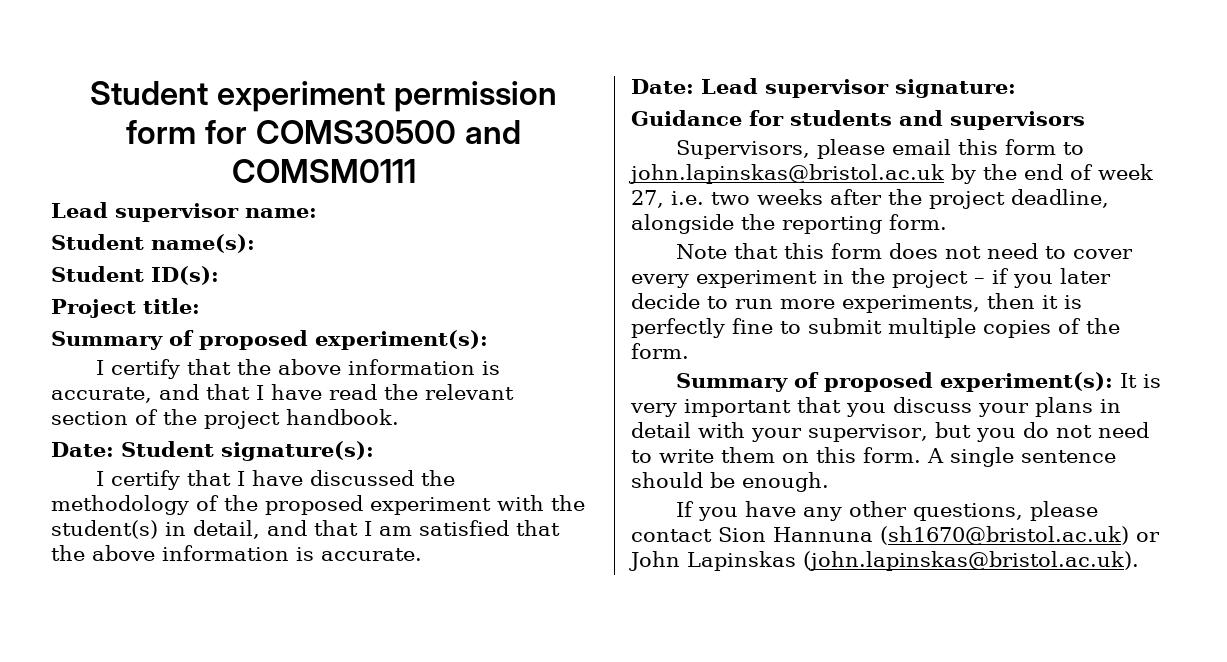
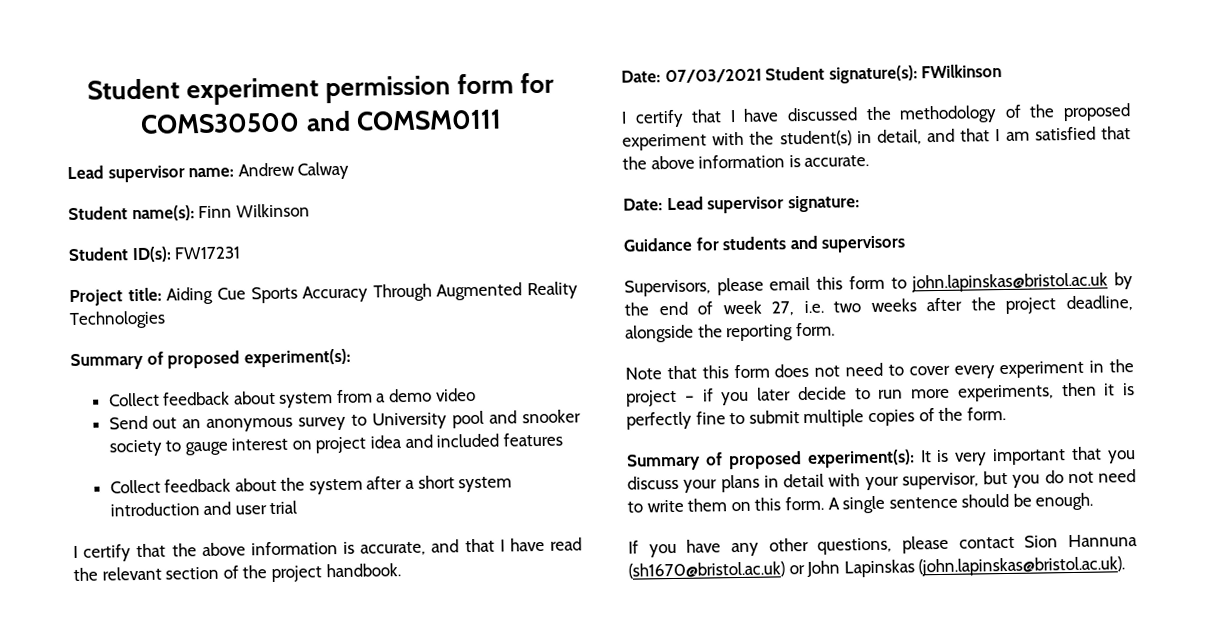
- Lead supervisor name:
+ Lead supervisor name: Andrew Calway
- Student name(s):
+ Student name(s): Finn Wilkinson
- Student ID(s):
+ Student ID(s): FW17231
- Project title:
+ Project title: Aiding Cue Sports Accuracy Through Augmented Reality Technologies
  Summary of proposed experiment(s):
+ Collect feedback about system from a demo video
+ Send out an anonymous survey to University pool and snooker society to gauge interest on project idea and included features
+ Collect feedback about the system after a short system introduction and user trial
- Date: Student signature(s):
+ Date: 07/03/2021 Student signature(s): FWilkinson

